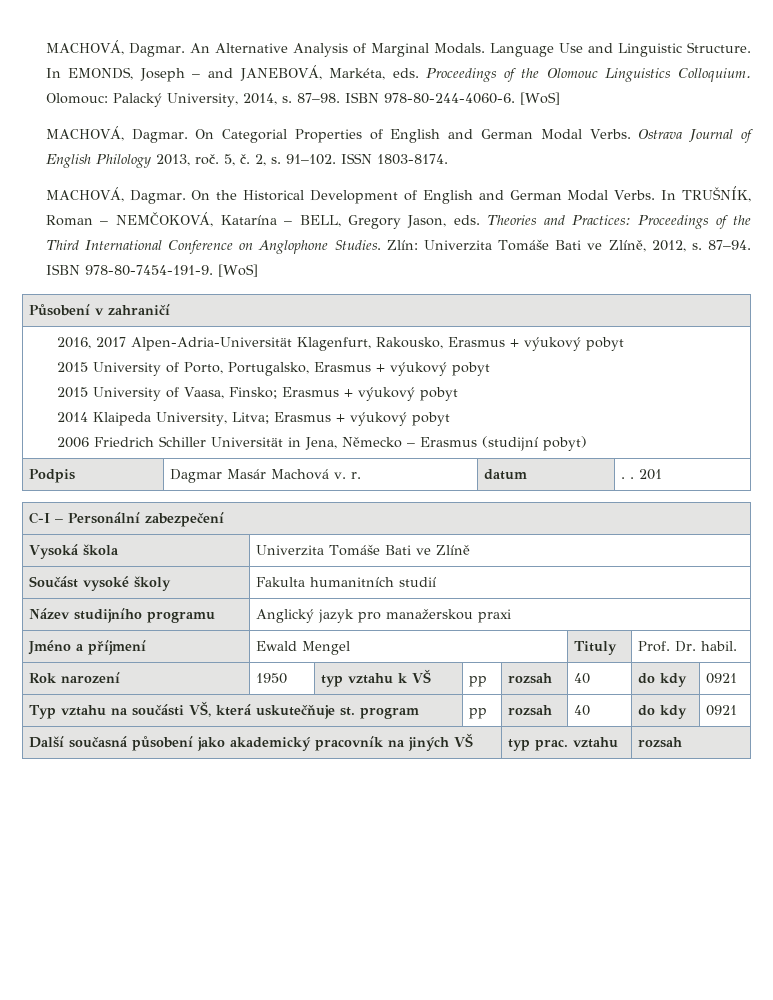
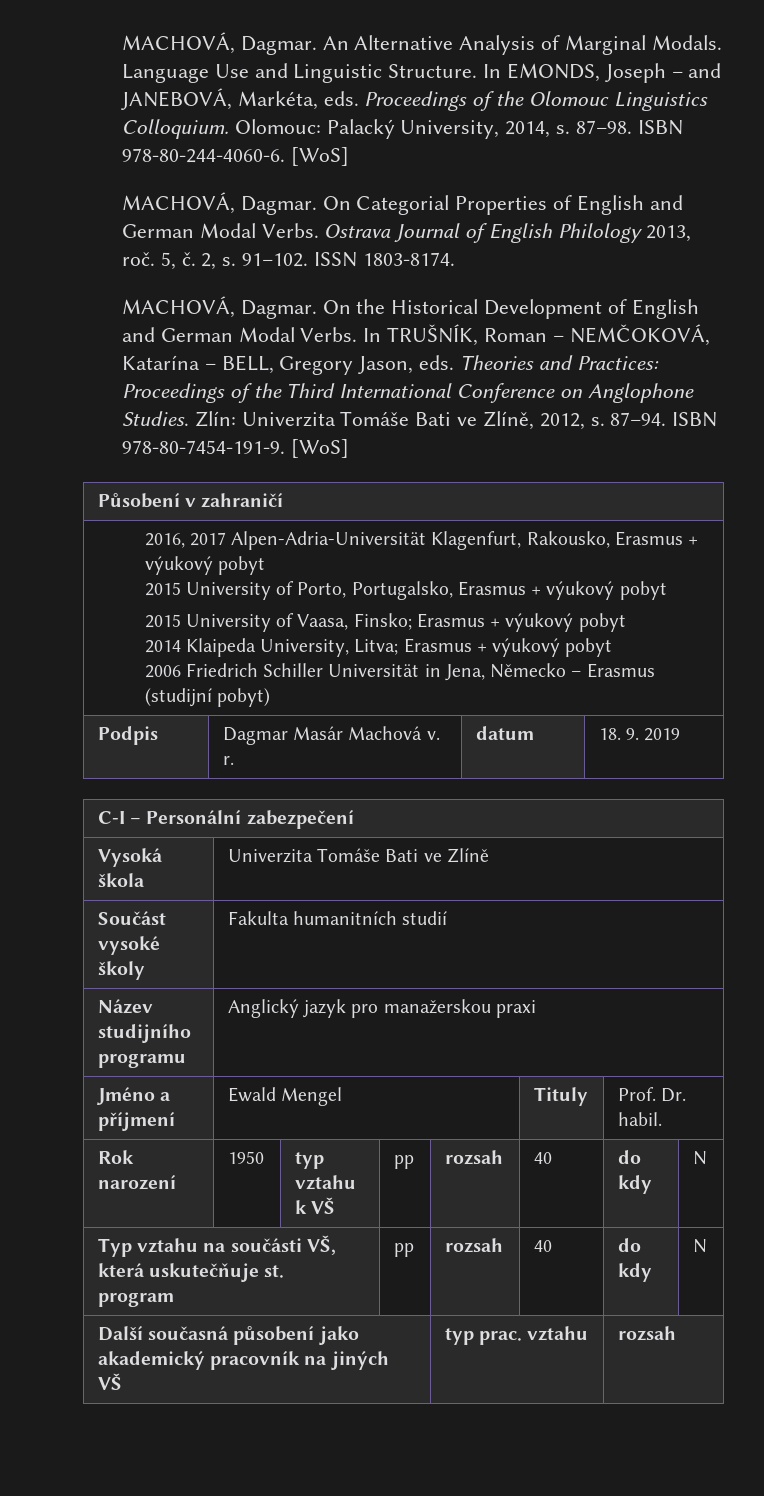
- Podpis | Dagmar Masár Machová v. r. | datum | . . 201
+ Podpis | Dagmar Masár Machová v. r. | datum | 18. 9. 2019
- Rok narození | 1950 | typ vztahu k VŠ | pp | rozsah | 40 | do kdy | 0921
+ Rok narození | 1950 | typ vztahu k VŠ | pp | rozsah | 40 | do kdy | N
- Typ vztahu na součásti VŠ, která uskutečňuje st. program | pp | rozsah | 40 | do kdy | 0921
+ Typ vztahu na součásti VŠ, která uskutečňuje st. program | pp | rozsah | 40 | do kdy | N

